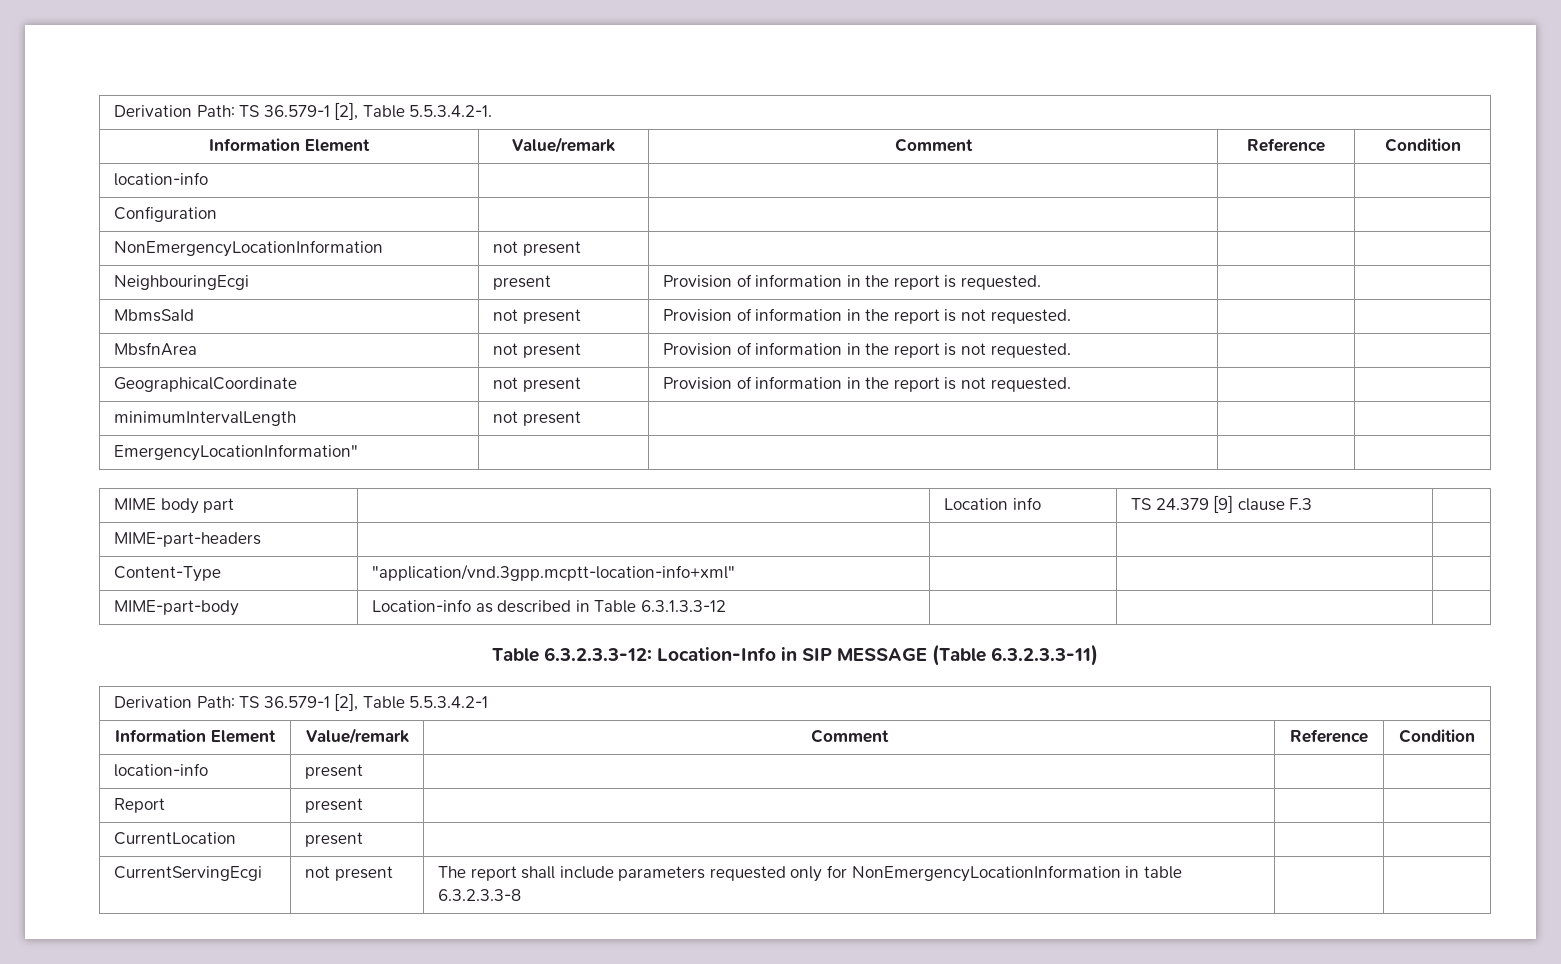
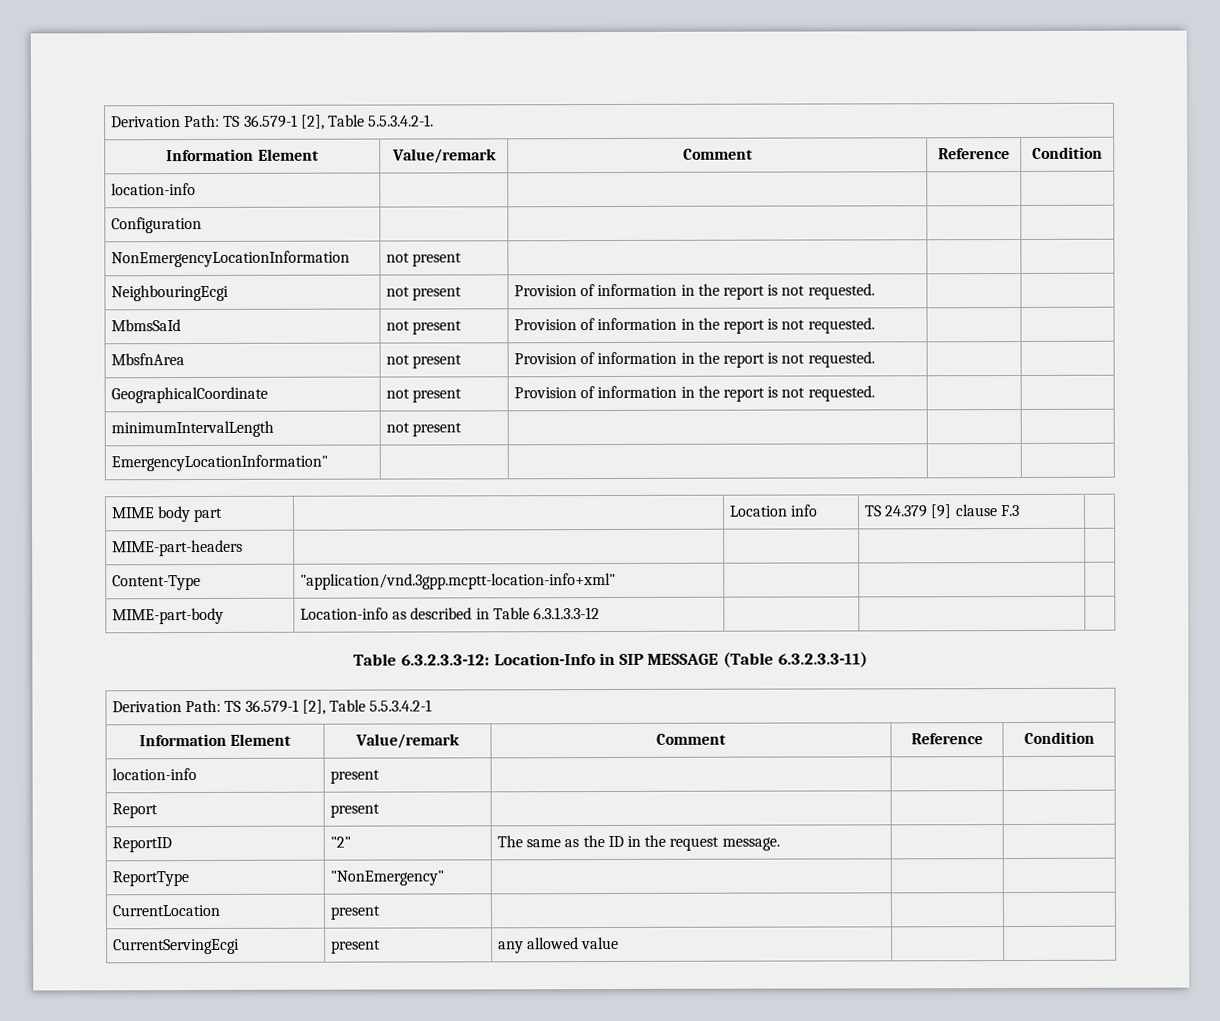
- NeighbouringEcgi | present | Provision of information in the report is requested. | |
+ NeighbouringEcgi | not present | Provision of information in the report is not requested. | |
+ ReportID | "2" | The same as the ID in the request message. | |
+ ReportType | "NonEmergency" | | |
- CurrentServingEcgi | not present | The report shall include parameters requested only for NonEmergencyLocationInformation in table 6.3.2.3.3-8 | |
+ CurrentServingEcgi | present | any allowed value | |

